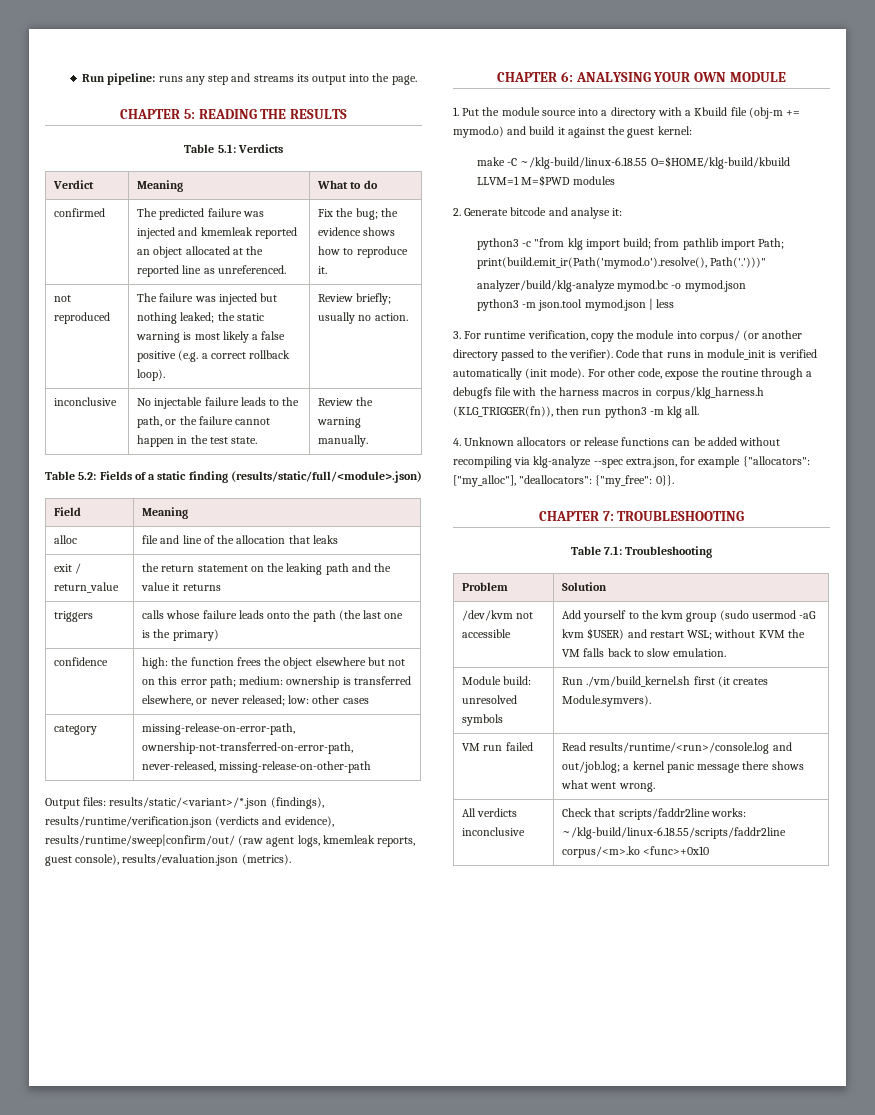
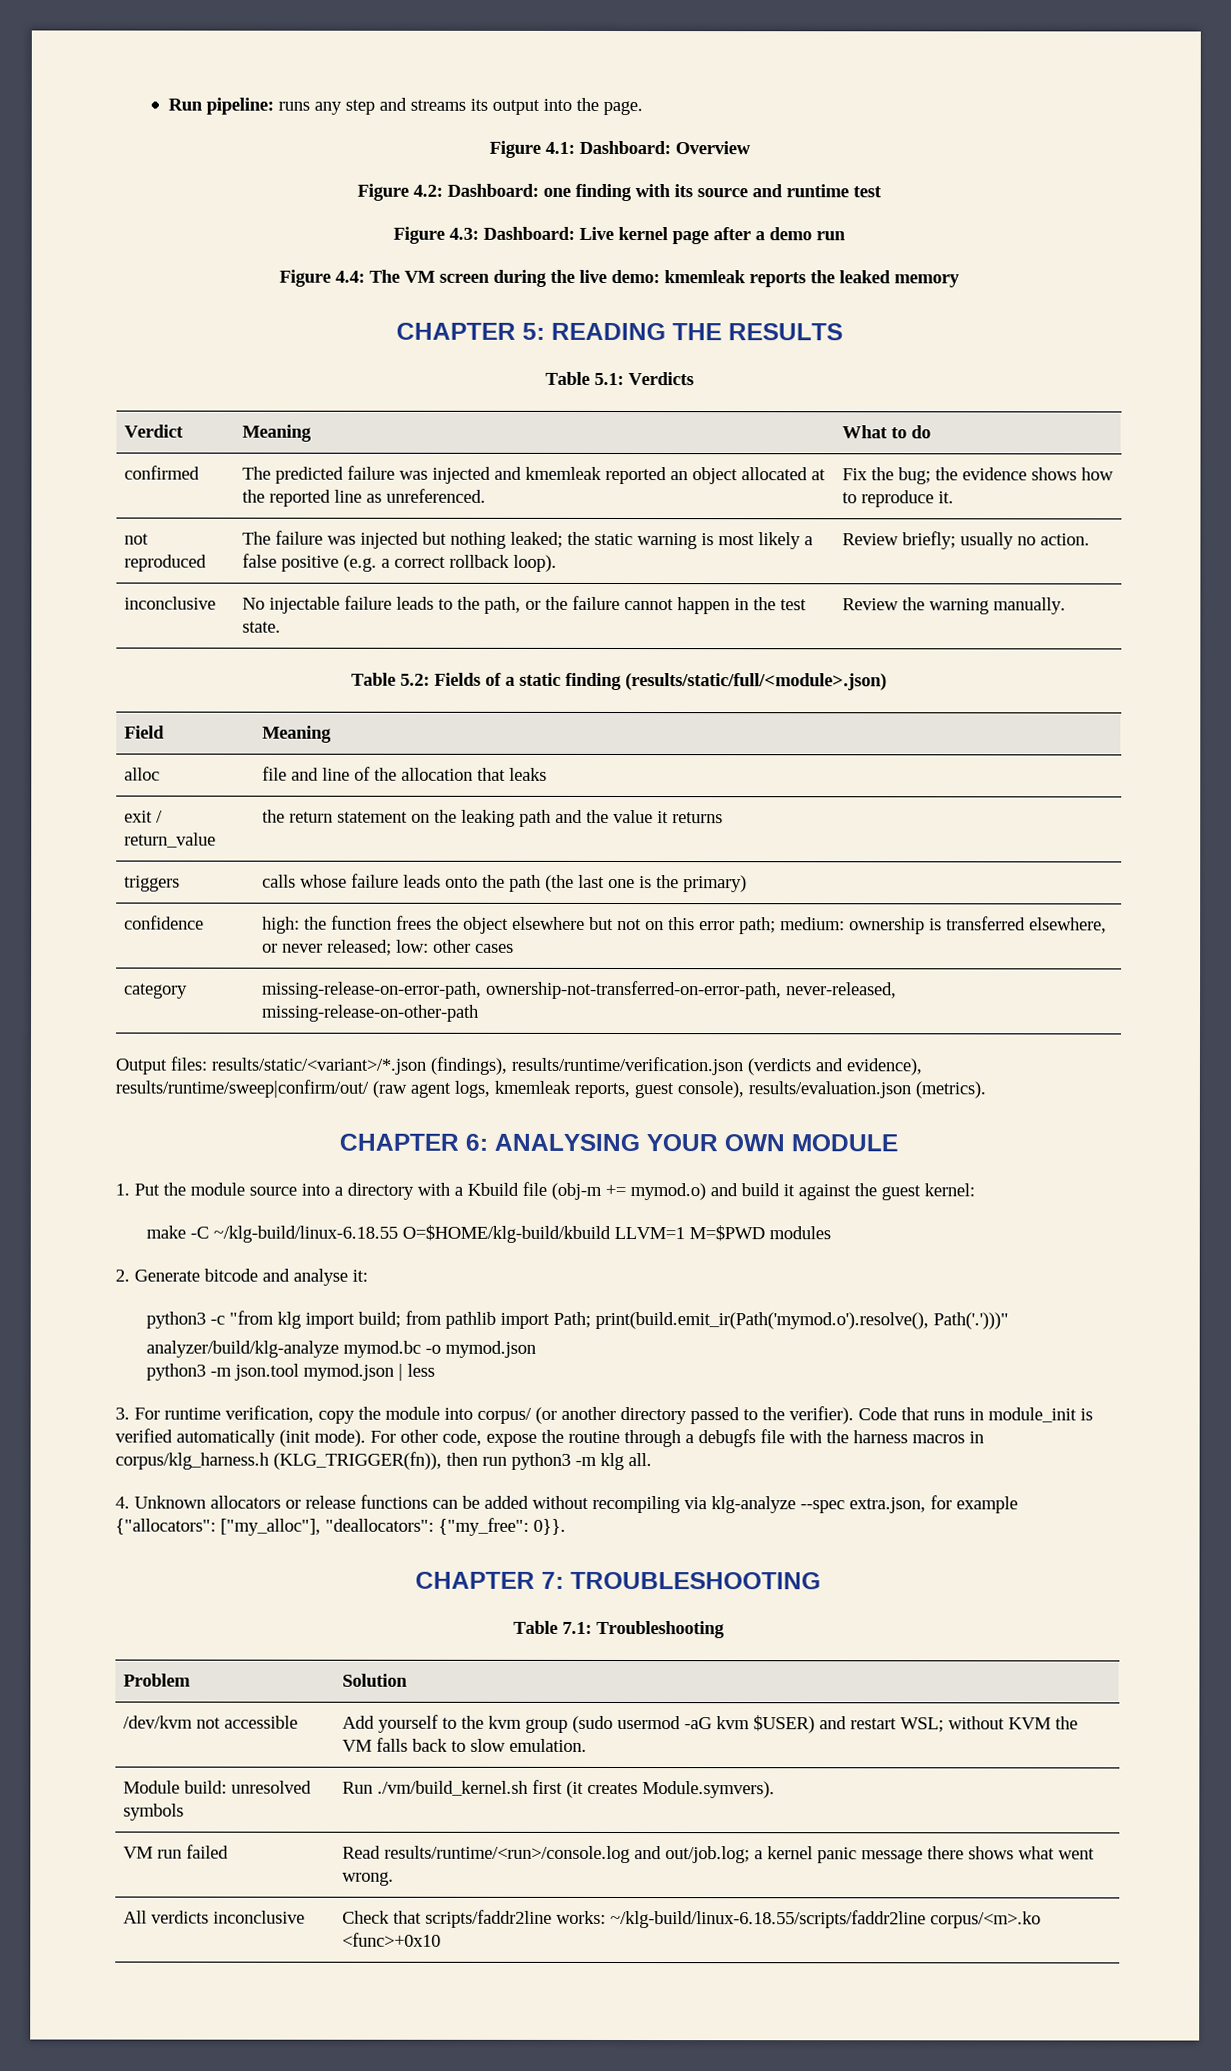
+ Figure 4.1: Dashboard: Overview
+ Figure 4.2: Dashboard: one finding with its source and runtime test
+ Figure 4.3: Dashboard: Live kernel page after a demo run
+ Figure 4.4: The VM screen during the live demo: kmemleak reports the leaked memory

